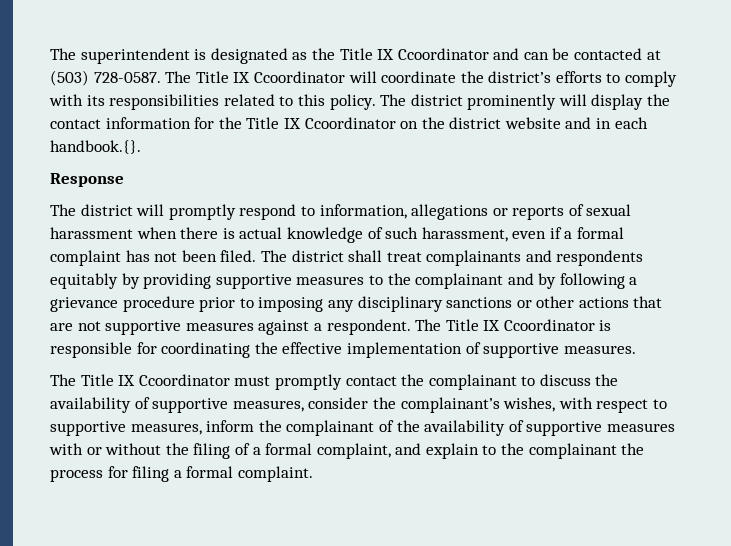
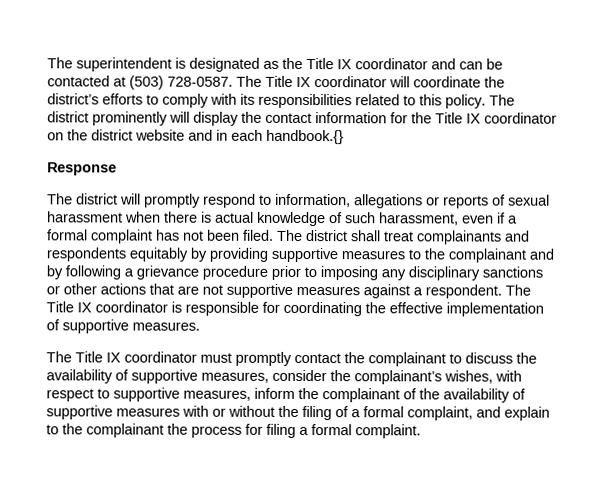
- The superintendent is designated as the Title IX Ccoordinator and can be contacted at (503) 728-0587.
+ The superintendent is designated as the Title IX coordinator and can be contacted at (503) 728-0587.
- The Title IX Ccoordinator will coordinate the district’s efforts to comply with its responsibilities related to this policy.
+ The Title IX coordinator will coordinate the district’s efforts to comply with its responsibilities related to this policy.
- The district prominently will display the contact information for the Title IX Ccoordinator on the district website and in each handbook.{}.
+ The district prominently will display the contact information for the Title IX coordinator on the district website and in each handbook.{}
- The Title IX Ccoordinator is responsible for coordinating the effective implementation of supportive measures.
+ The Title IX coordinator is responsible for coordinating the effective implementation of supportive measures.
- The Title IX Ccoordinator must promptly contact the complainant to discuss the availability of supportive measures, consider the complainant’s wishes, with respect to supportive measures, inform the complainant of the availability of supportive measures with or without the filing of a formal complaint, and explain to the complainant the process for filing a formal complaint.
+ The Title IX coordinator must promptly contact the complainant to discuss the availability of supportive measures, consider the complainant’s wishes, with respect to supportive measures, inform the complainant of the availability of supportive measures with or without the filing of a formal complaint, and explain to the complainant the process for filing a formal complaint.

